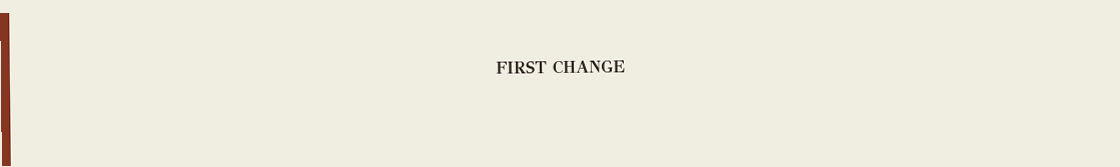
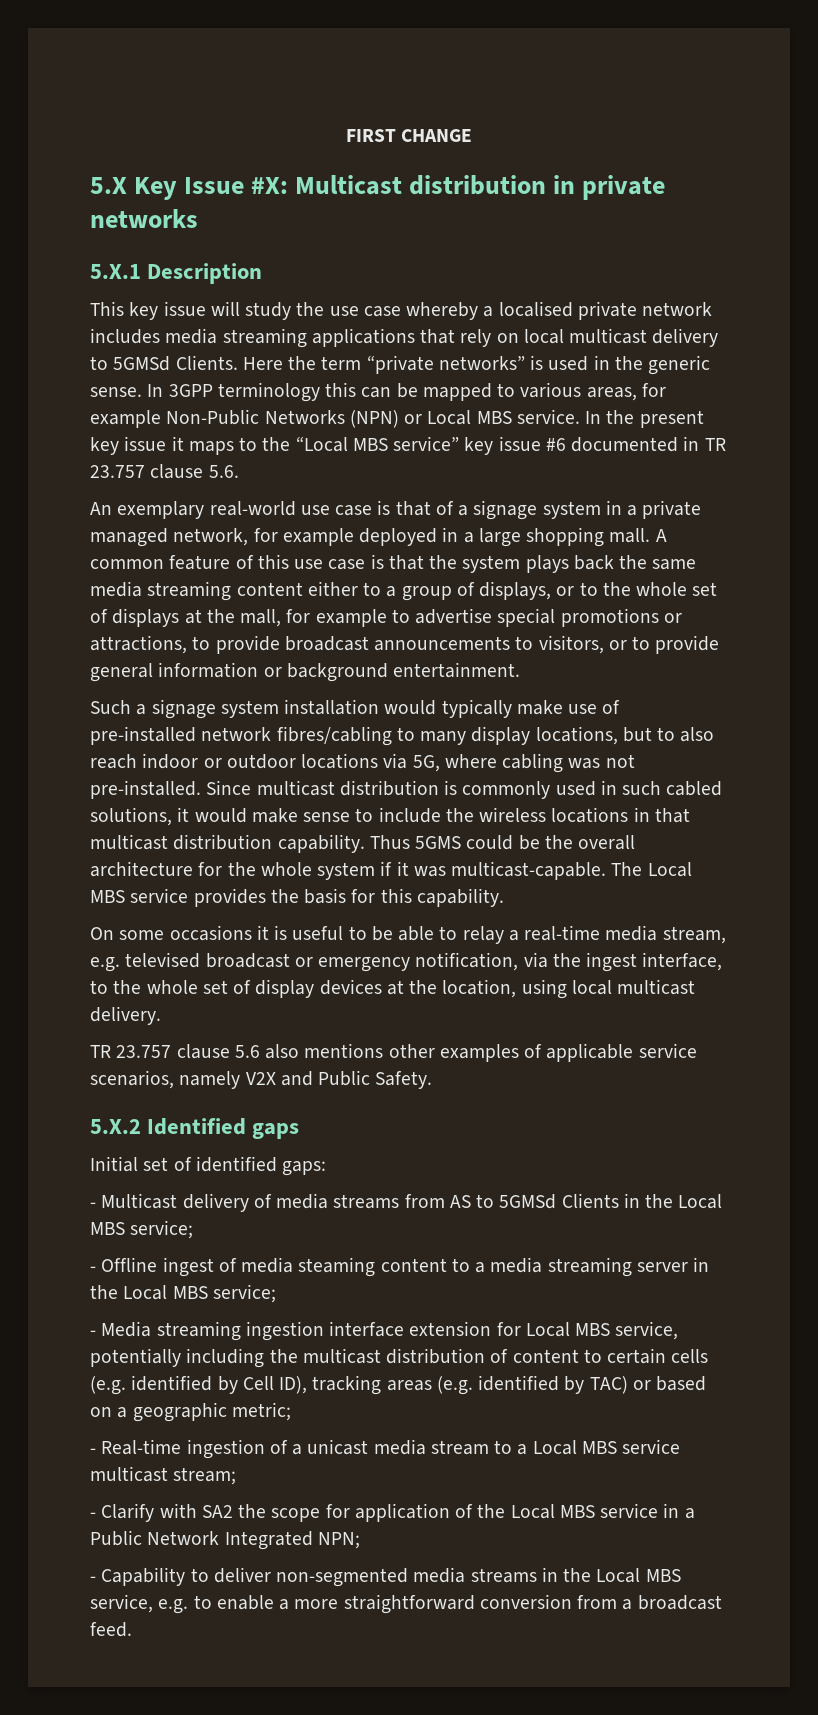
+ 5.X Key Issue #X: Multicast distribution in private networks
+ 5.X.1 Description
+ This key issue will study the use case whereby a localised private network includes media streaming applications that rely on local multicast delivery to 5GMSd Clients. Here the term “private networks” is used in the generic sense. In 3GPP terminology this can be mapped to various areas, for example Non-Public Networks (NPN) or Local MBS service. In the present key issue it maps to the “Local MBS service” key issue #6 documented in TR 23.757 clause 5.6.
+ An exemplary real-world use case is that of a signage system in a private managed network, for example deployed in a large shopping mall. A common feature of this use case is that the system plays back the same media streaming content either to a group of displays, or to the whole set of displays at the mall, for example to advertise special promotions or attractions, to provide broadcast announcements to visitors, or to provide general information or background entertainment.
+ Such a signage system installation would typically make use of pre-installed network fibres/cabling to many display locations, but to also reach indoor or outdoor locations via 5G, where cabling was not pre-installed. Since multicast distribution is commonly used in such cabled solutions, it would make sense to include the wireless locations in that multicast distribution capability. Thus 5GMS could be the overall architecture for the whole system if it was multicast-capable. The Local MBS service provides the basis for this capability.
+ On some occasions it is useful to be able to relay a real-time media stream, e.g. televised broadcast or emergency notification, via the ingest interface, to the whole set of display devices at the location, using local multicast delivery.
+ TR 23.757 clause 5.6 also mentions other examples of applicable service scenarios, namely V2X and Public Safety.
+ 5.X.2 Identified gaps
+ Initial set of identified gaps:
+ - Multicast delivery of media streams from AS to 5GMSd Clients in the Local MBS service;
+ - Offline ingest of media steaming content to a media streaming server in the Local MBS service;
+ - Media streaming ingestion interface extension for Local MBS service, potentially including the multicast distribution of content to certain cells (e.g. identified by Cell ID), tracking areas (e.g. identified by TAC) or based on a geographic metric;
+ - Real-time ingestion of a unicast media stream to a Local MBS service multicast stream;
+ - Clarify with SA2 the scope for application of the Local MBS service in a Public Network Integrated NPN;
+ - Capability to deliver non-segmented media streams in the Local MBS service, e.g. to enable a more straightforward conversion from a broadcast feed.

